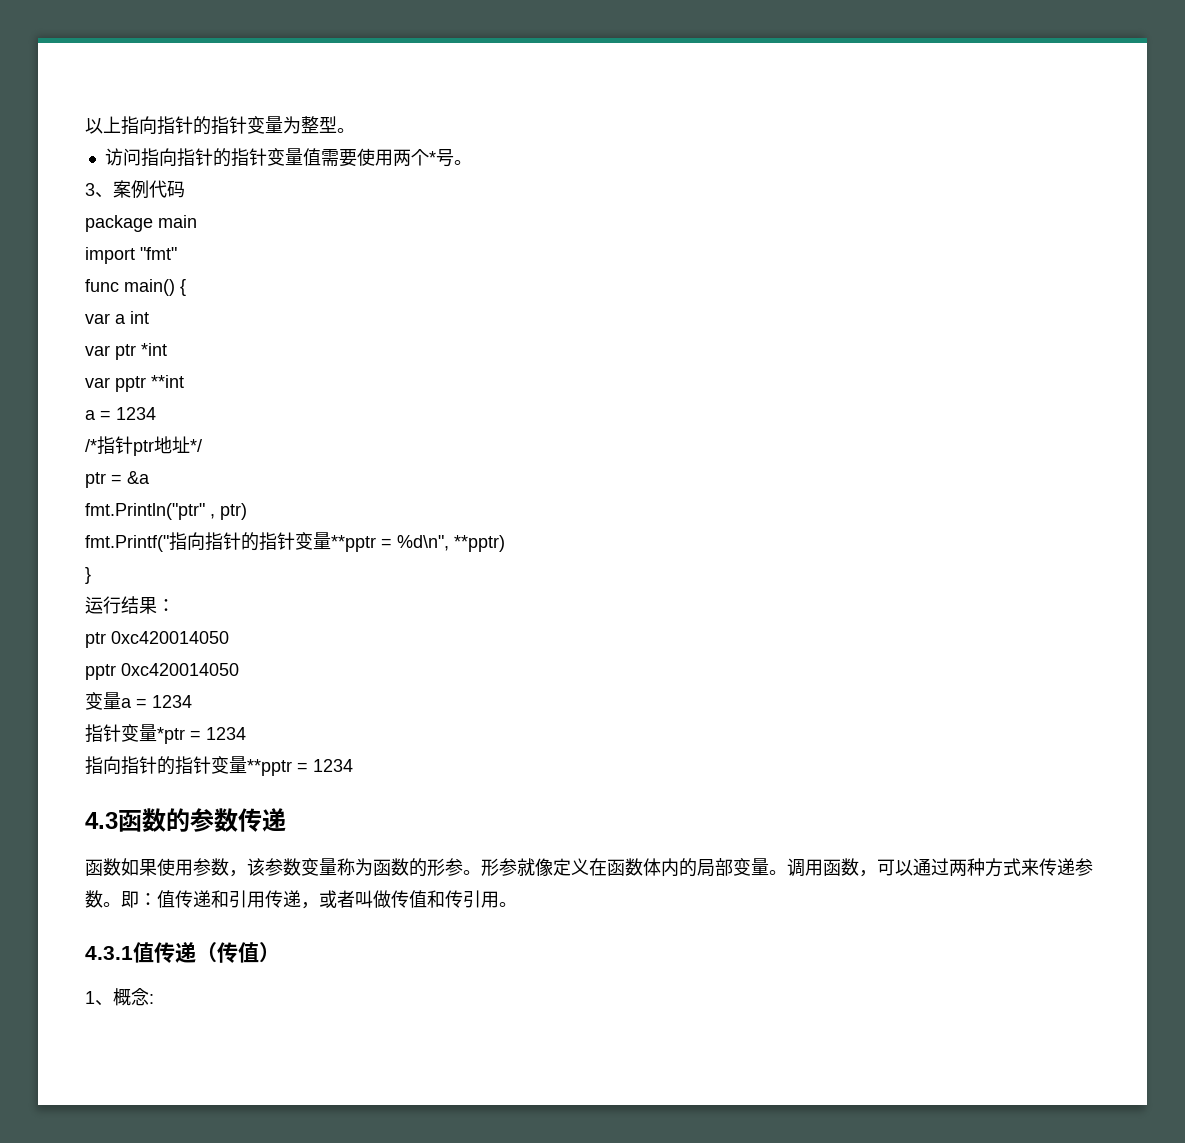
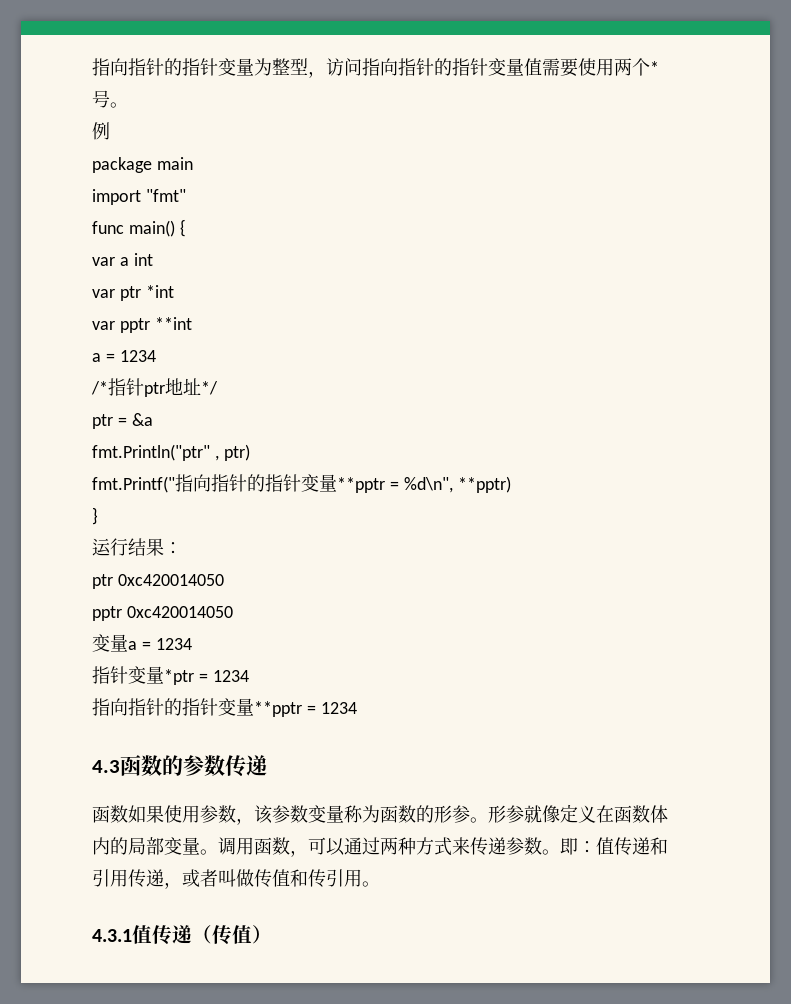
- 以上指向指针的指针变量为整型。
- 访问指向指针的指针变量值需要使用两个*号。
+ 指向指针的指针变量为整型，访问指向指针的指针变量值需要使用两个*号。
- 3、案例代码
+ 例
- 1、概念:

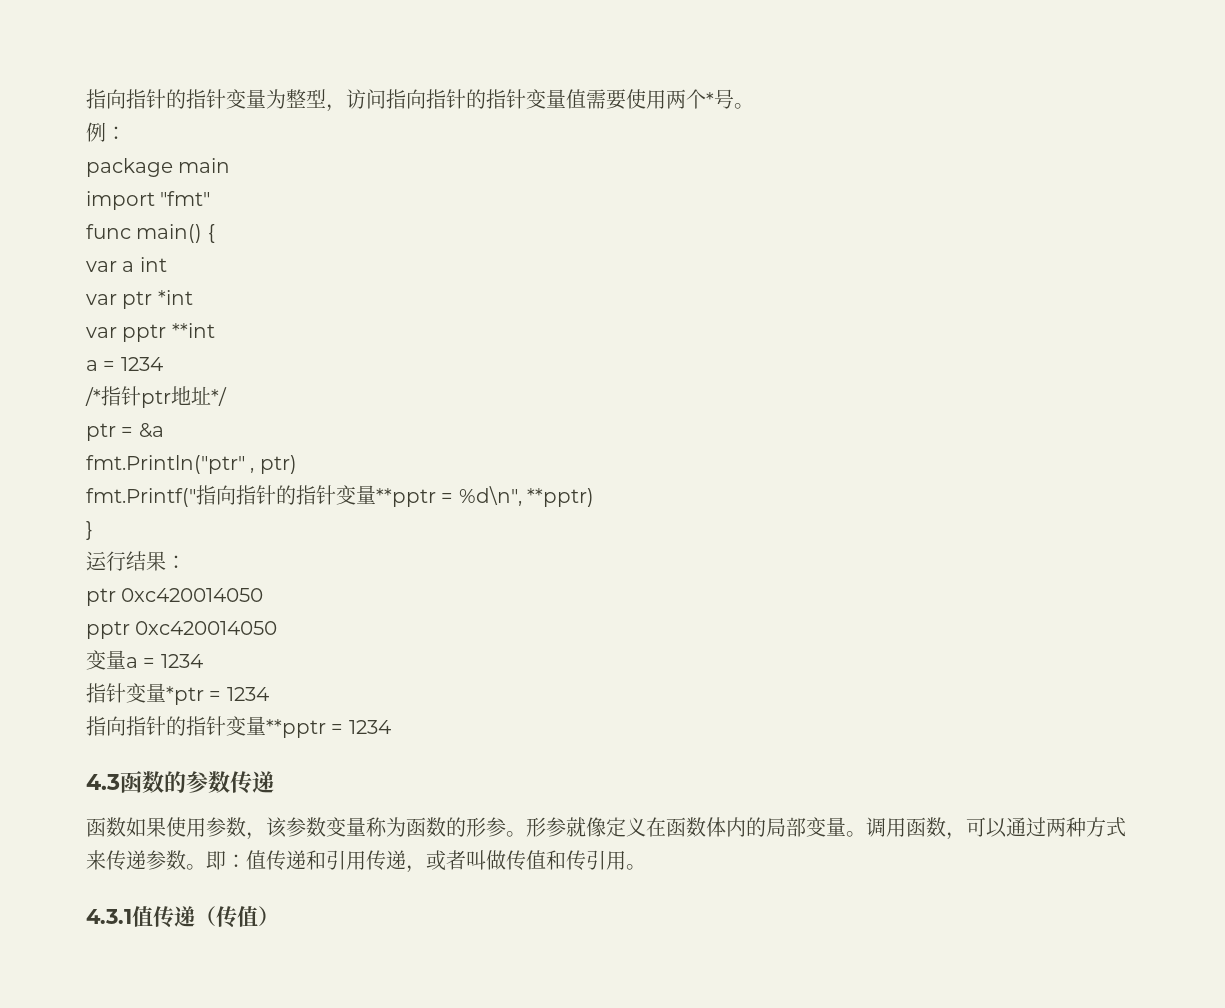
- 例
+ 例：

